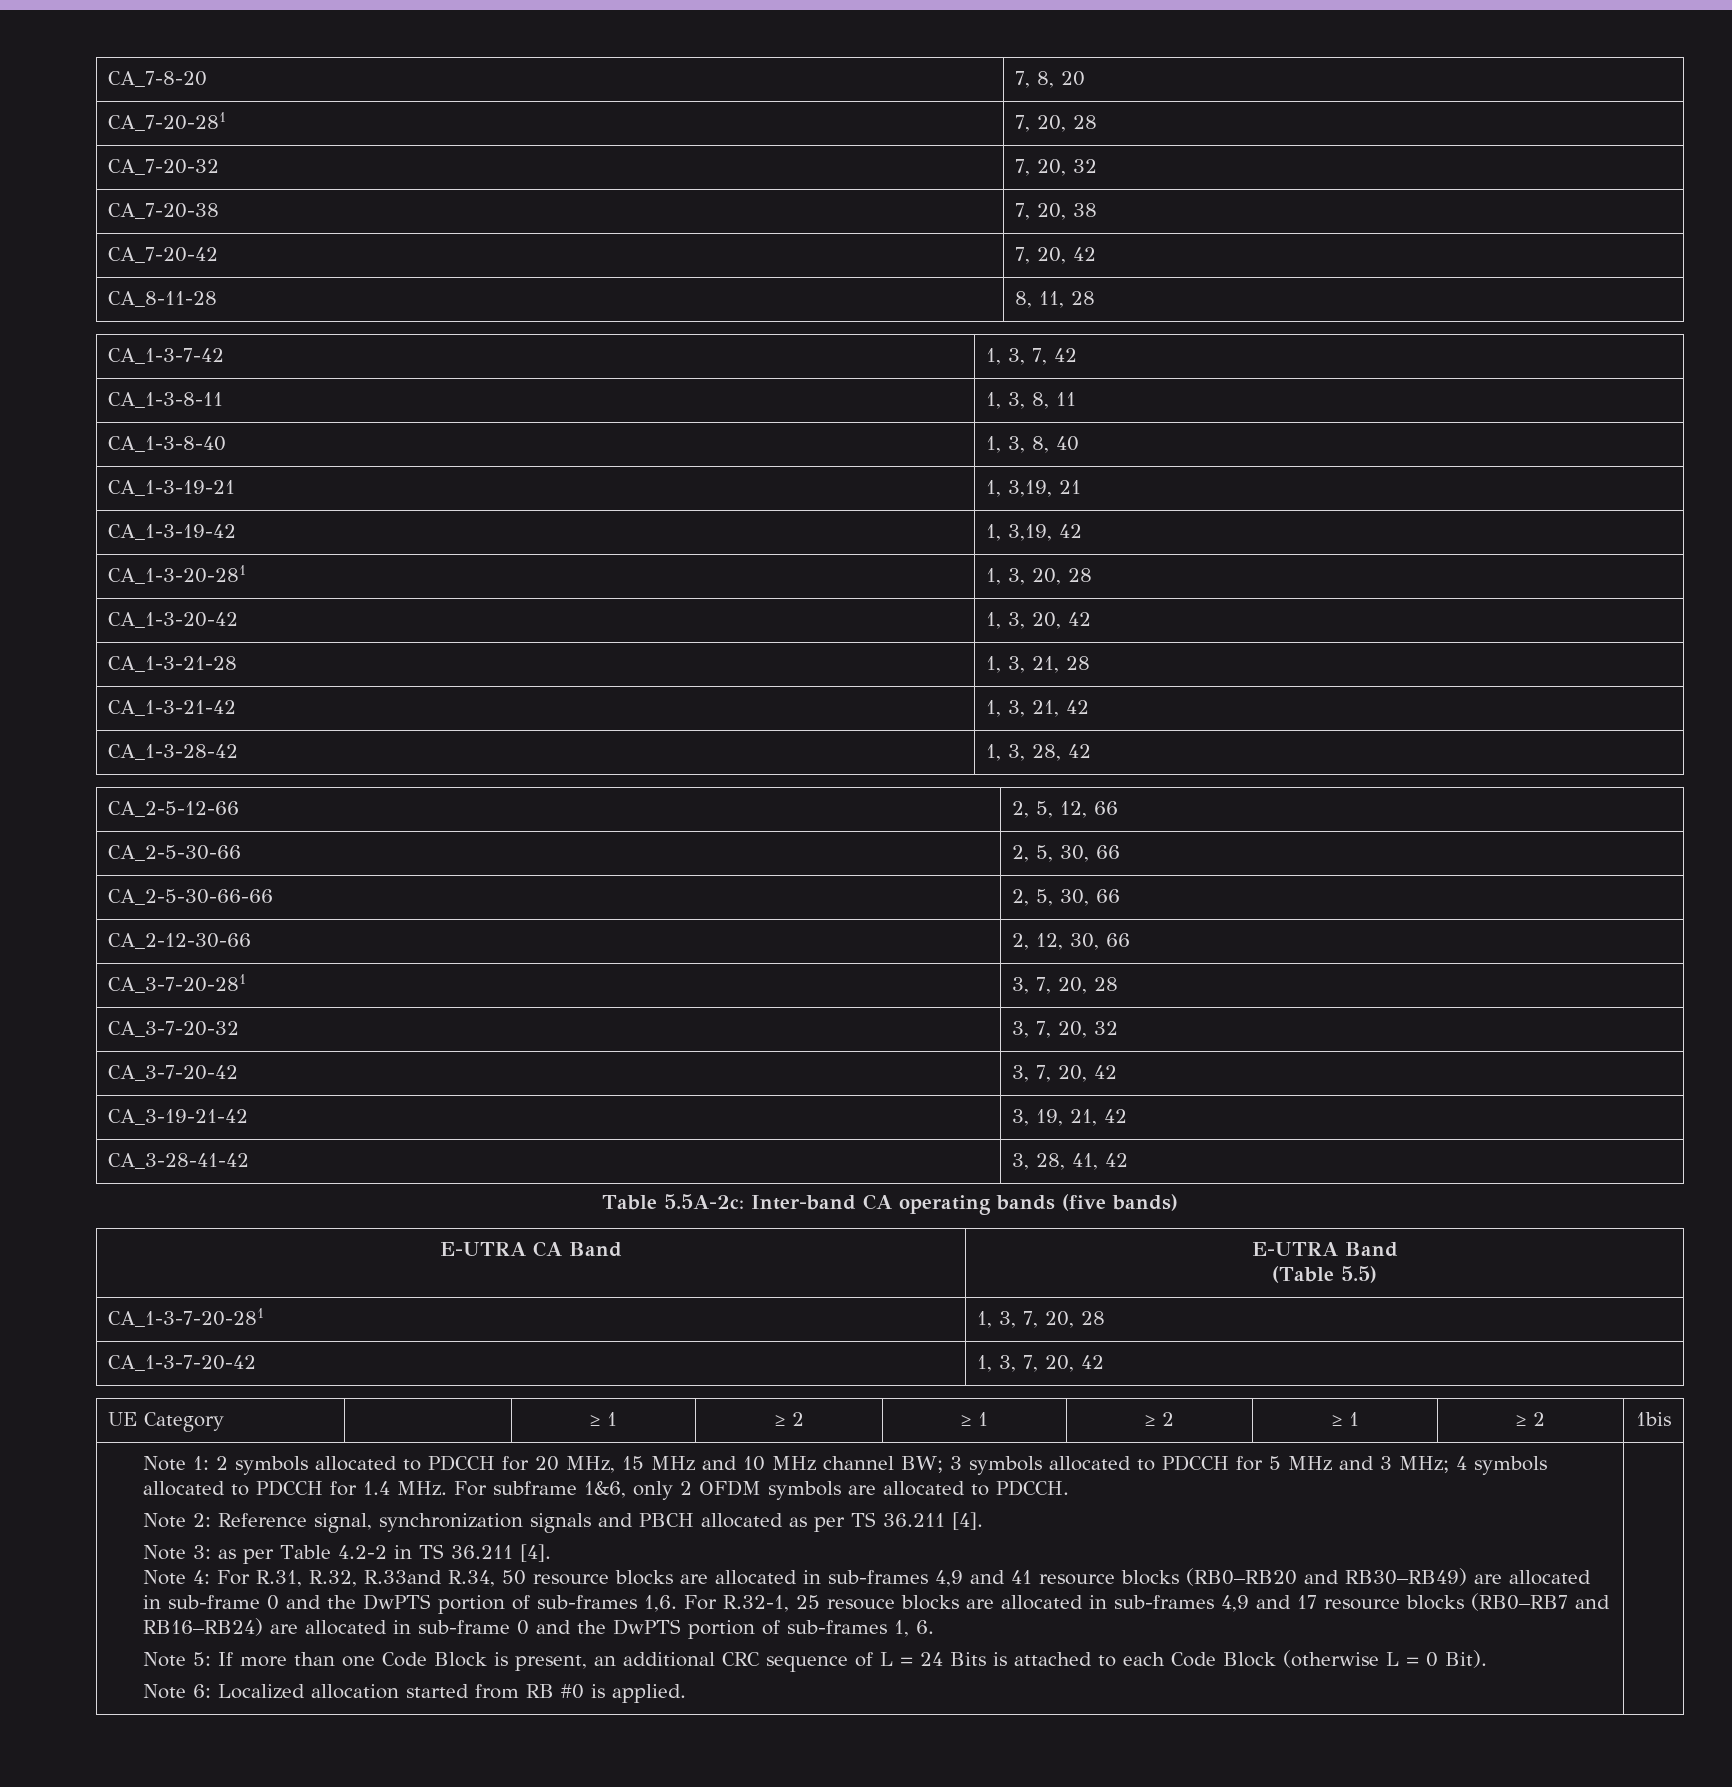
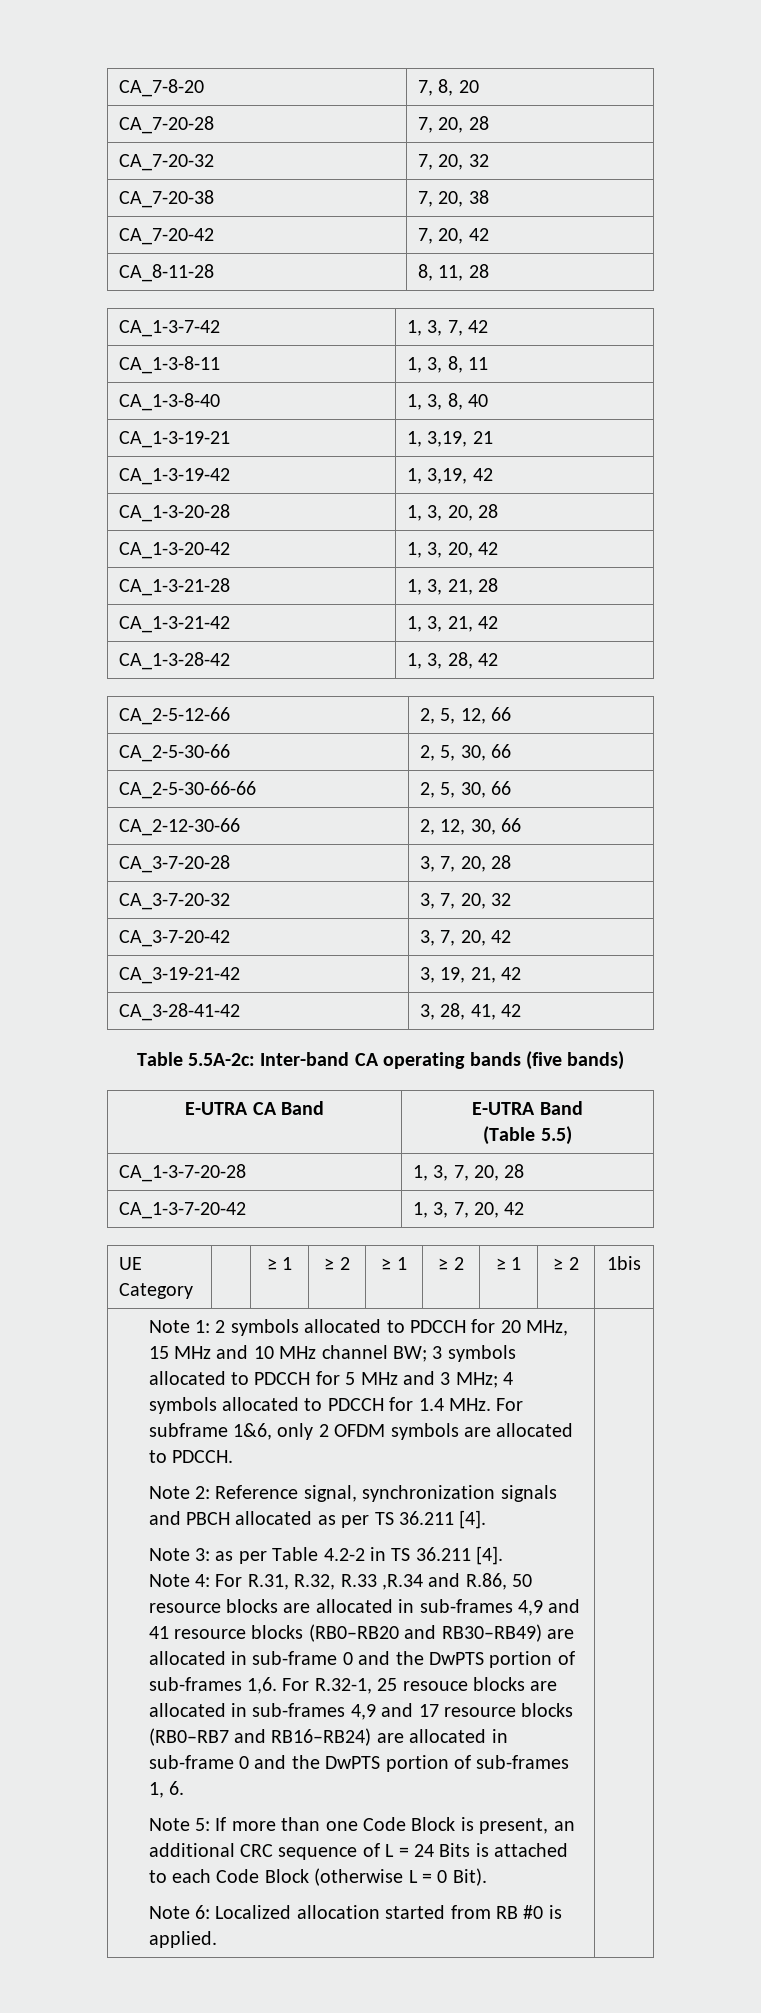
- CA_7-20-281 | 7, 20, 28
+ CA_7-20-28 | 7, 20, 28
- CA_1-3-20-281 | 1, 3, 20, 28
+ CA_1-3-20-28 | 1, 3, 20, 28
- CA_3-7-20-281 | 3, 7, 20, 28
+ CA_3-7-20-28 | 3, 7, 20, 28
- CA_1-3-7-20-281 | 1, 3, 7, 20, 28
+ CA_1-3-7-20-28 | 1, 3, 7, 20, 28
- Note 4: For R.31, R.32, R.33and R.34, 50 resource blocks are allocated in sub-frames 4,9 and 41 resource blocks (RB0–RB20 and RB30–RB49) are allocated in sub-frame 0 and the DwPTS portion of sub-frames 1,6.
+ Note 4: For R.31, R.32, R.33 ,R.34 and R.86, 50 resource blocks are allocated in sub-frames 4,9 and 41 resource blocks (RB0–RB20 and RB30–RB49) are allocated in sub-frame 0 and the DwPTS portion of sub-frames 1,6.

